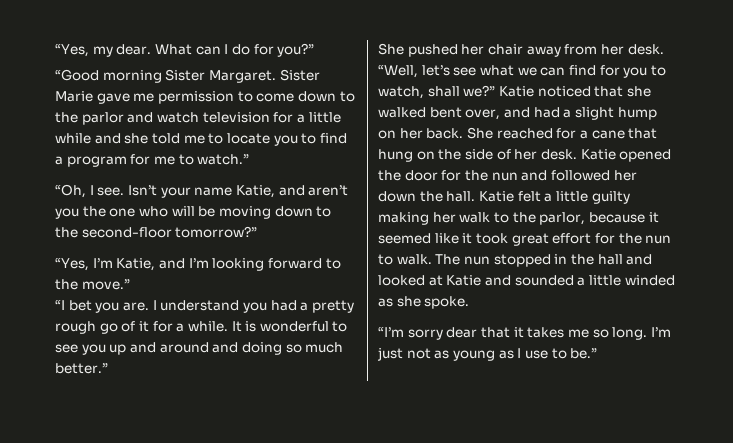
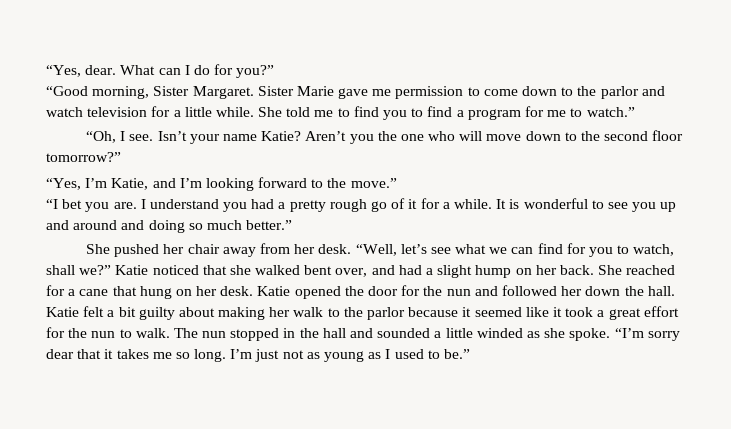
- “Yes, my dear.
+ “Yes, dear.
- “Good morning Sister Margaret.
+ “Good morning, Sister Margaret.
- Sister Marie gave me permission to come down to the parlor and watch television for a little while and she told me to locate you to find a program for me to watch.”
+ Sister Marie gave me permission to come down to the parlor and watch television for a little while. She told me to find you to find a program for me to watch.”
- Isn’t your name Katie, and aren’t you the one who will be moving down to the second-floor tomorrow?”
+ Isn’t your name Katie? Aren’t you the one who will move down to the second floor tomorrow?”
- She reached for a cane that hung on the side of her desk.
+ She reached for a cane that hung on her desk.
- Katie felt a little guilty making her walk to the parlor, because it seemed like it took great effort for the nun to walk.
+ Katie felt a bit guilty about making her walk to the parlor because it seemed like it took a great effort for the nun to walk.
- The nun stopped in the hall and looked at Katie and sounded a little winded as she spoke.
- “I’m sorry dear that it takes me so long.
+ The nun stopped in the hall and sounded a little winded as she spoke. “I’m sorry dear that it takes me so long.
- I’m just not as young as I use to be.”
+ I’m just not as young as I used to be.”

